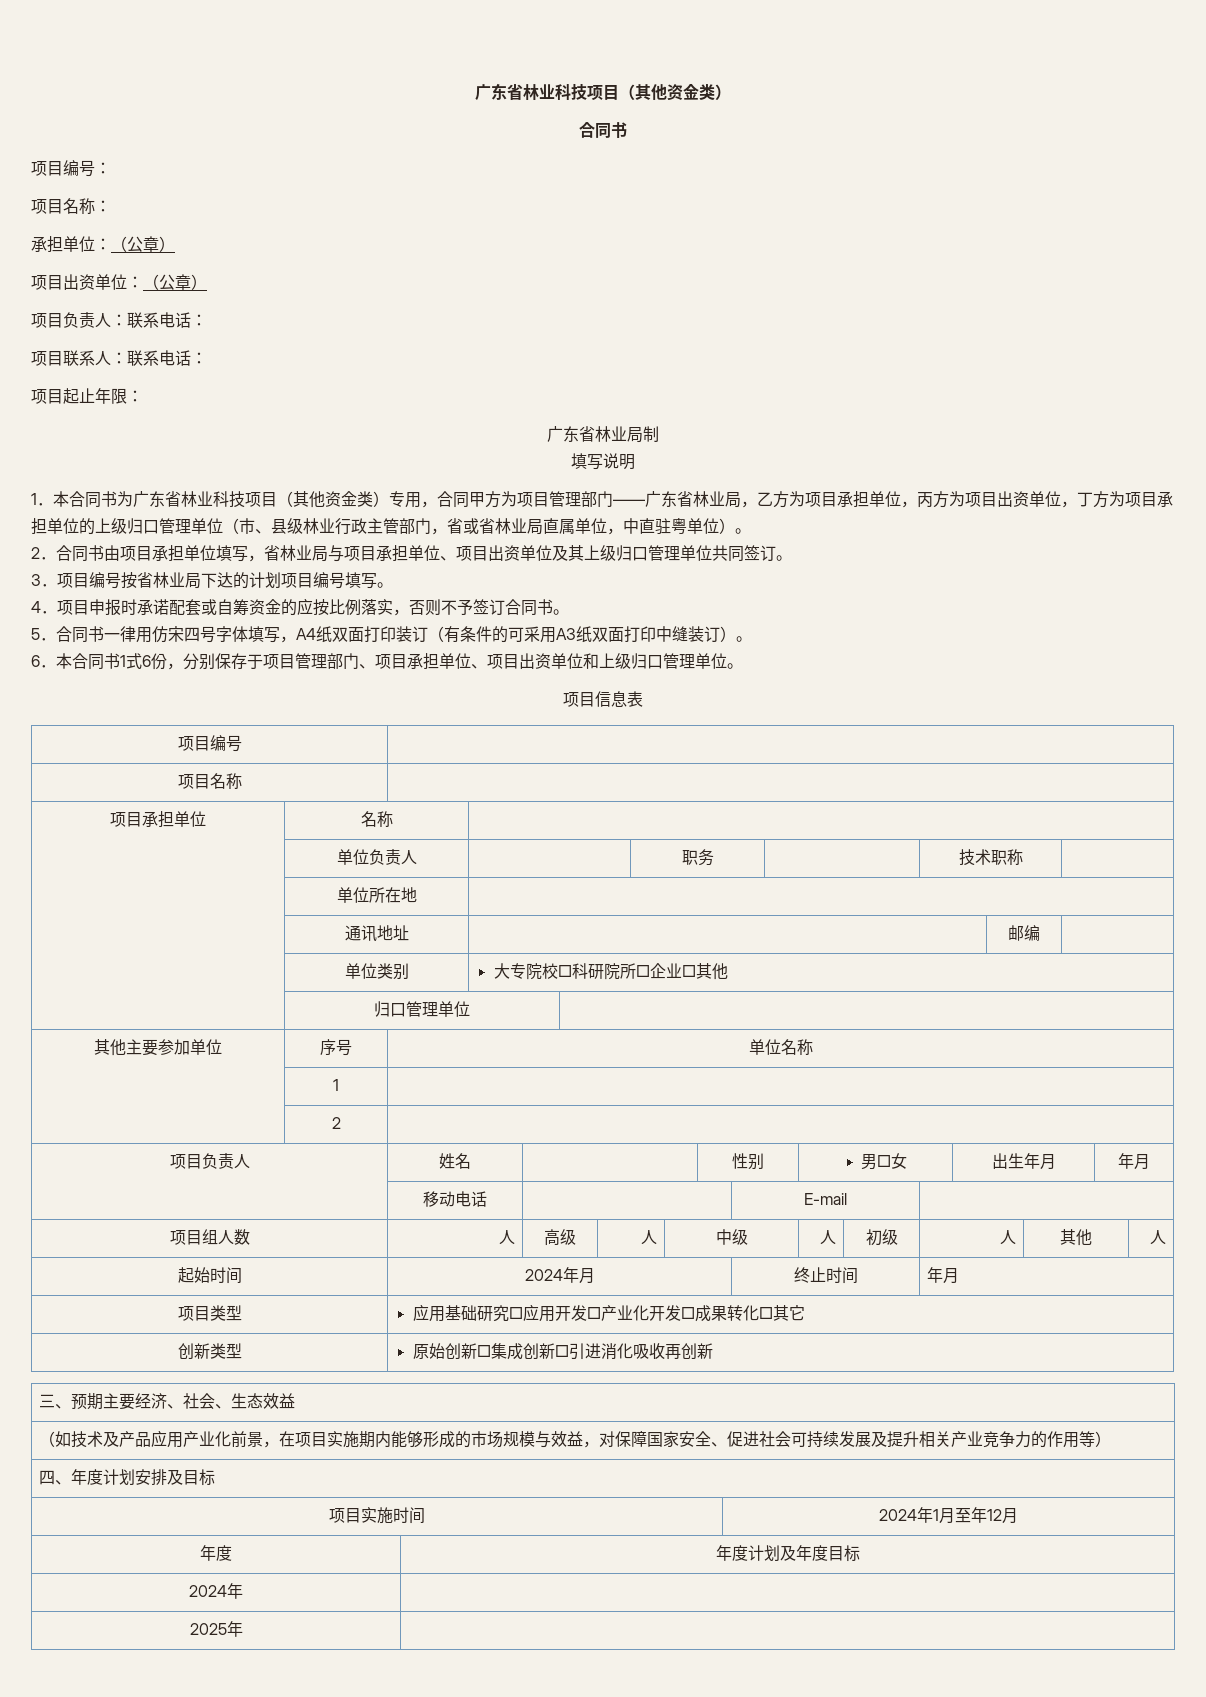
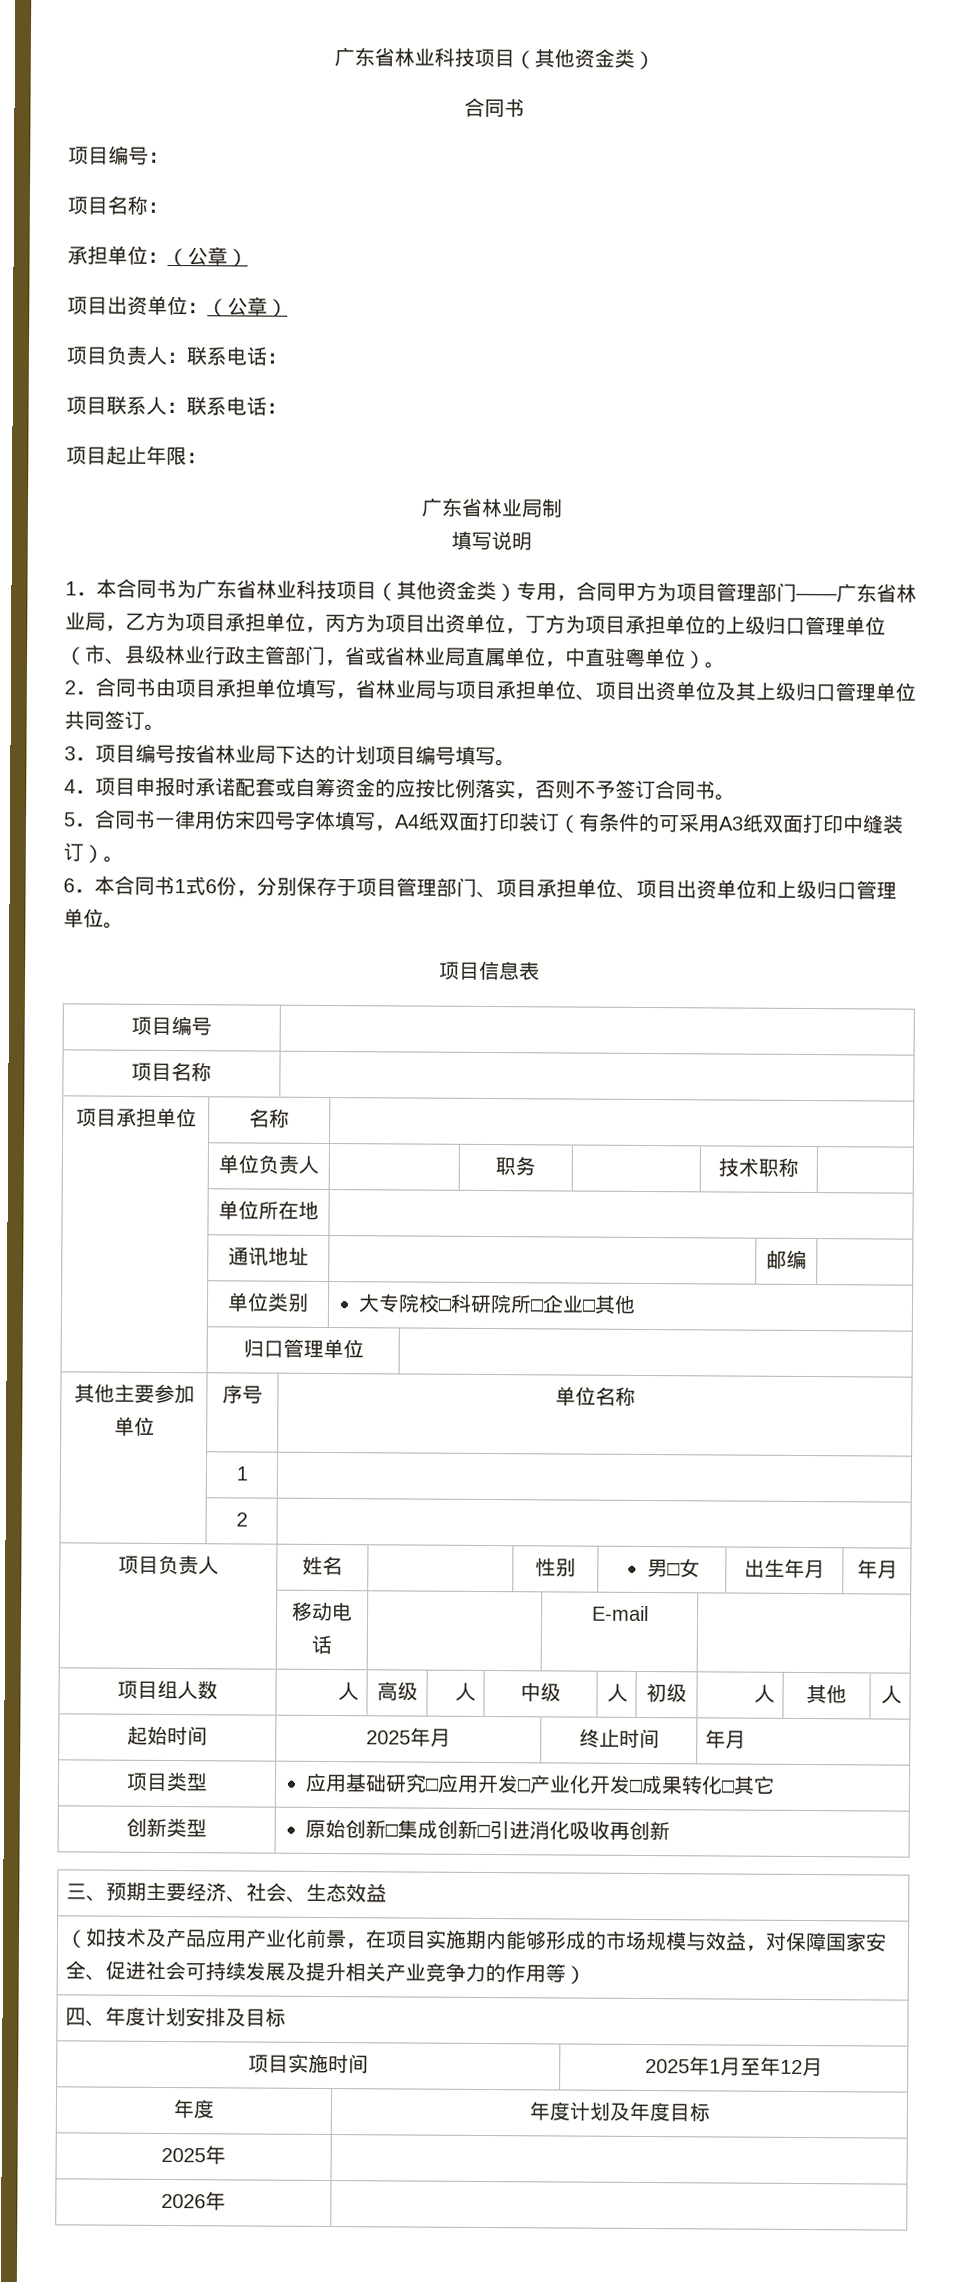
- 起始时间 | 2024年月 | 终止时间 | 年月
+ 起始时间 | 2025年月 | 终止时间 | 年月
- 项目实施时间 | 2024年1月至年12月
+ 项目实施时间 | 2025年1月至年12月
  年度 | 年度计划及年度目标
- 2024年 |
+ 2025年 |
- 2025年 |
+ 2026年 |

